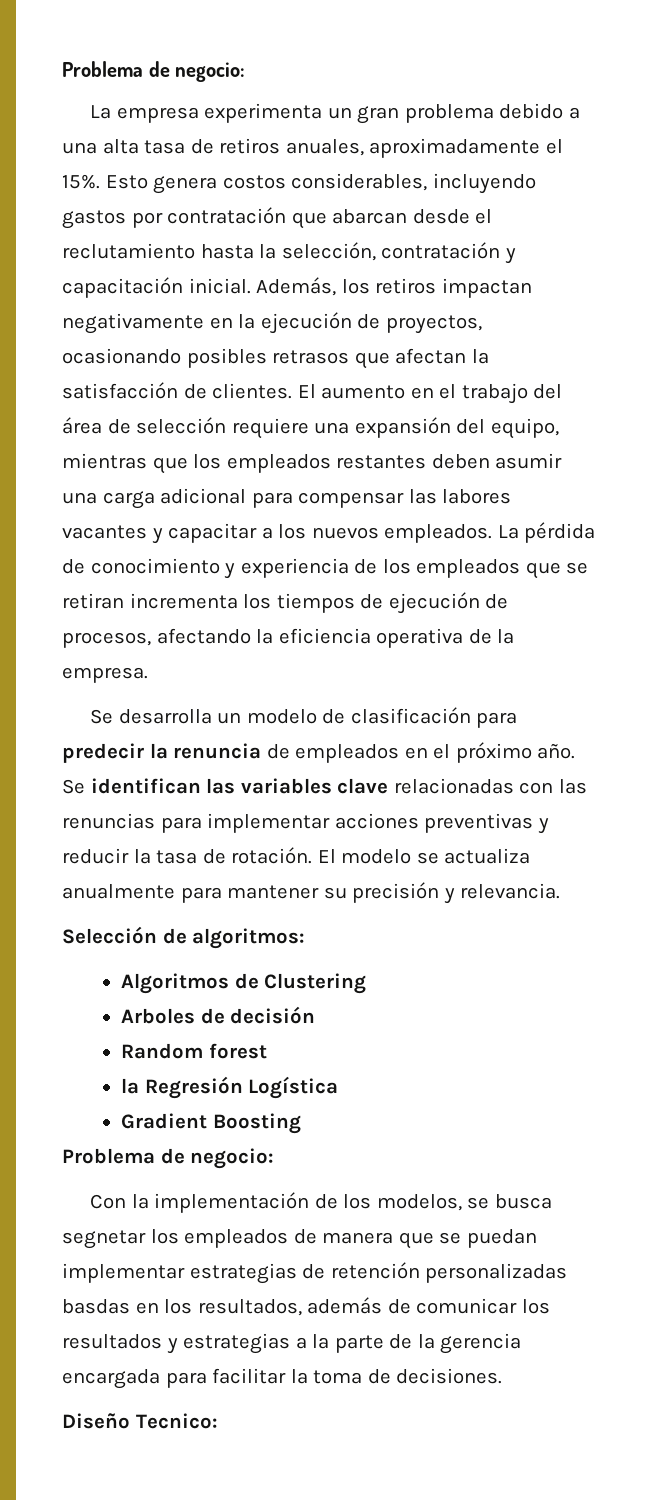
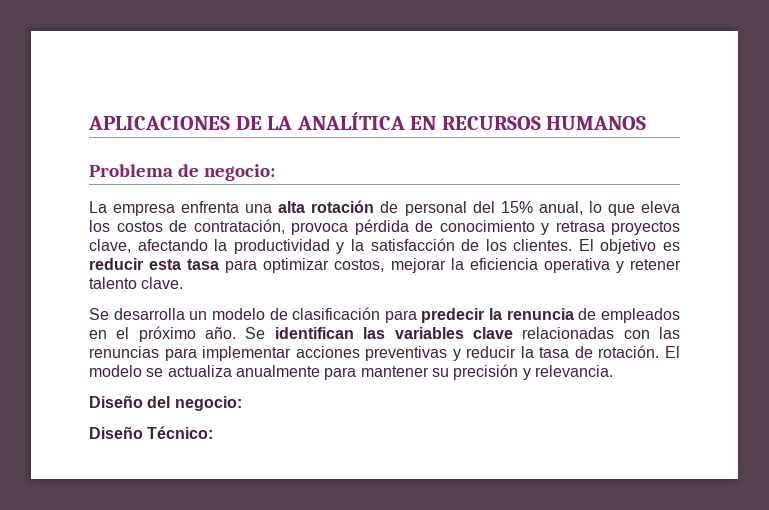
+ APLICACIONES DE LA ANALÍTICA EN RECURSOS HUMANOS
- La empresa experimenta un gran problema debido a una alta tasa de retiros anuales, aproximadamente el 15%. Esto genera costos considerables, incluyendo gastos por contratación que abarcan desde el reclutamiento hasta la selección, contratación y capacitación inicial. Además, los retiros impactan negativamente en la ejecución de proyectos, ocasionando posibles retrasos que afectan la satisfacción de clientes. El aumento en el trabajo del área de selección requiere una expansión del equipo, mientras que los empleados restantes deben asumir una carga adicional para compensar las labores vacantes y capacitar a los nuevos empleados. La pérdida de conocimiento y experiencia de los empleados que se retiran incrementa los tiempos de ejecución de procesos, afectando la eficiencia operativa de la empresa.
+ La empresa enfrenta una alta rotación de personal del 15% anual, lo que eleva los costos de contratación, provoca pérdida de conocimiento y retrasa proyectos clave, afectando la productividad y la satisfacción de los clientes. El objetivo es reducir esta tasa para optimizar costos, mejorar la eficiencia operativa y retener talento clave.
- Selección de algoritmos:
- Algoritmos de Clustering
- Arboles de decisión
- Random forest
- la Regresión Logística
- Gradient Boosting
- Problema de negocio:
- Con la implementación de los modelos, se busca segnetar los empleados de manera que se puedan implementar estrategias de retención personalizadas basdas en los resultados, además de comunicar los resultados y estrategias a la parte de la gerencia encargada para facilitar la toma de decisiones.
- Diseño Tecnico:
+ Diseño del negocio:
+ Diseño Técnico:

